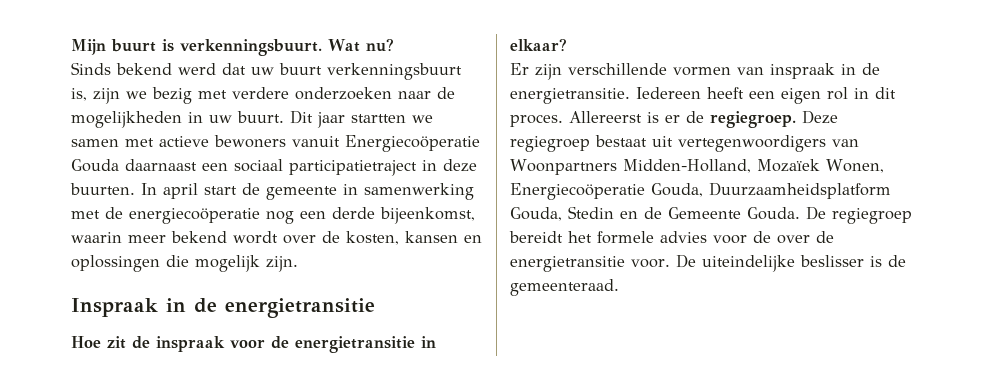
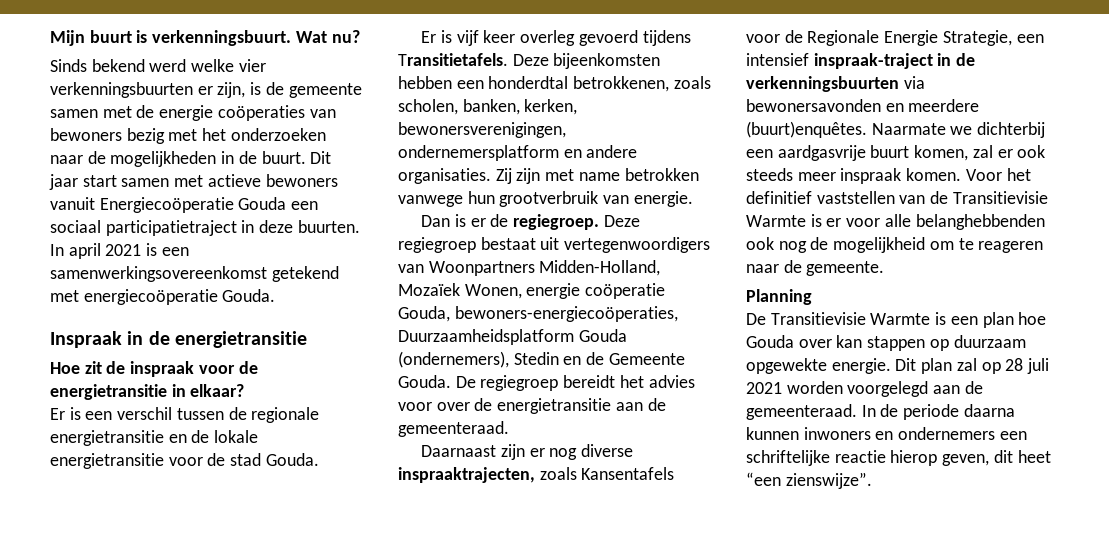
- Sinds bekend werd dat uw buurt verkenningsbuurt is, zijn we bezig met verdere onderzoeken naar de mogelijkheden in uw buurt.
+ Sinds bekend werd welke vier verkenningsbuurten er zijn, is de gemeente samen met de energie coöperaties van bewoners bezig met het onderzoeken naar de mogelijkheden in de buurt.
- Dit jaar startten we samen met actieve bewoners vanuit Energiecoöperatie Gouda daarnaast een sociaal participatietraject in deze buurten.
+ Dit jaar start samen met actieve bewoners vanuit Energiecoöperatie Gouda een sociaal participatietraject in deze buurten.
- In april start de gemeente in samenwerking met de energiecoöperatie nog een derde bijeenkomst, waarin meer bekend wordt over de kosten, kansen en oplossingen die mogelijk zijn.
+ In april 2021 is een samenwerkingsovereenkomst getekend met energiecoöperatie Gouda.
- Er zijn verschillende vormen van inspraak in de energietransitie. Iedereen heeft een eigen rol in dit proces. Allereerst is er de regiegroep.
+ Er is een verschil tussen de regionale energietransitie en de lokale energietransitie voor de stad Gouda.
+ Er is vijf keer overleg gevoerd tijdens Transitietafels. Deze bijeenkomsten hebben een honderdtal betrokkenen, zoals scholen, banken, kerken, bewonersverenigingen, ondernemersplatform en andere organisaties. Zij zijn met name betrokken vanwege hun grootverbruik van energie.
+ Dan is er de regiegroep.
- Deze regiegroep bestaat uit vertegenwoordigers van Woonpartners Midden-Holland, Mozaïek Wonen, Energiecoöperatie Gouda, Duurzaamheidsplatform Gouda, Stedin en de Gemeente Gouda.
+ Deze regiegroep bestaat uit vertegenwoordigers van Woonpartners Midden-Holland, Mozaïek Wonen, energie coöperatie Gouda, bewoners-energiecoöperaties, Duurzaamheidsplatform Gouda (ondernemers), Stedin en de Gemeente Gouda.
- De regiegroep bereidt het formele advies voor de over de energietransitie voor. De uiteindelijke beslisser is de gemeenteraad.
+ De regiegroep bereidt het advies voor over de energietransitie aan de gemeenteraad.
+ Daarnaast zijn er nog diverse inspraaktrajecten, zoals Kansentafels voor de Regionale Energie Strategie, een intensief inspraak-traject in de verkenningsbuurten via bewonersavonden en meerdere (buurt)enquêtes. Naarmate we dichterbij een aardgasvrije buurt komen, zal er ook steeds meer inspraak komen. Voor het definitief vaststellen van de Transitievisie Warmte is er voor alle belanghebbenden ook nog de mogelijkheid om te reageren naar de gemeente.
+ Planning
+ De Transitievisie Warmte is een plan hoe Gouda over kan stappen op duurzaam opgewekte energie. Dit plan zal op 28 juli 2021 worden voorgelegd aan de gemeenteraad. In de periode daarna kunnen inwoners en ondernemers een schriftelijke reactie hierop geven, dit heet “een zienswijze”.

